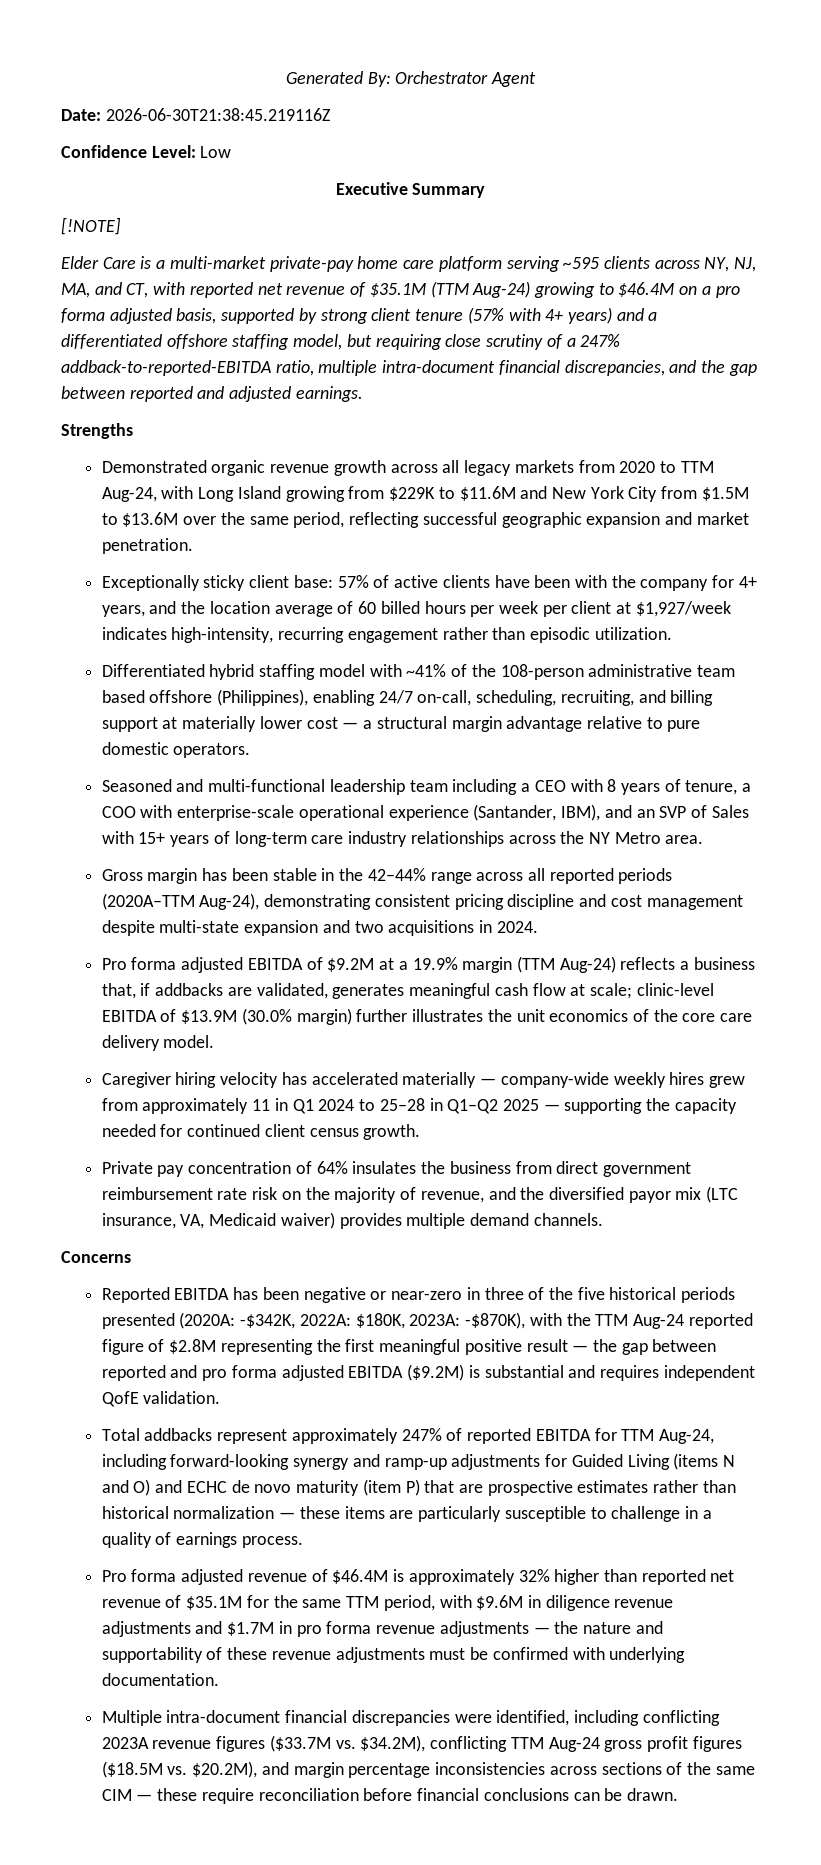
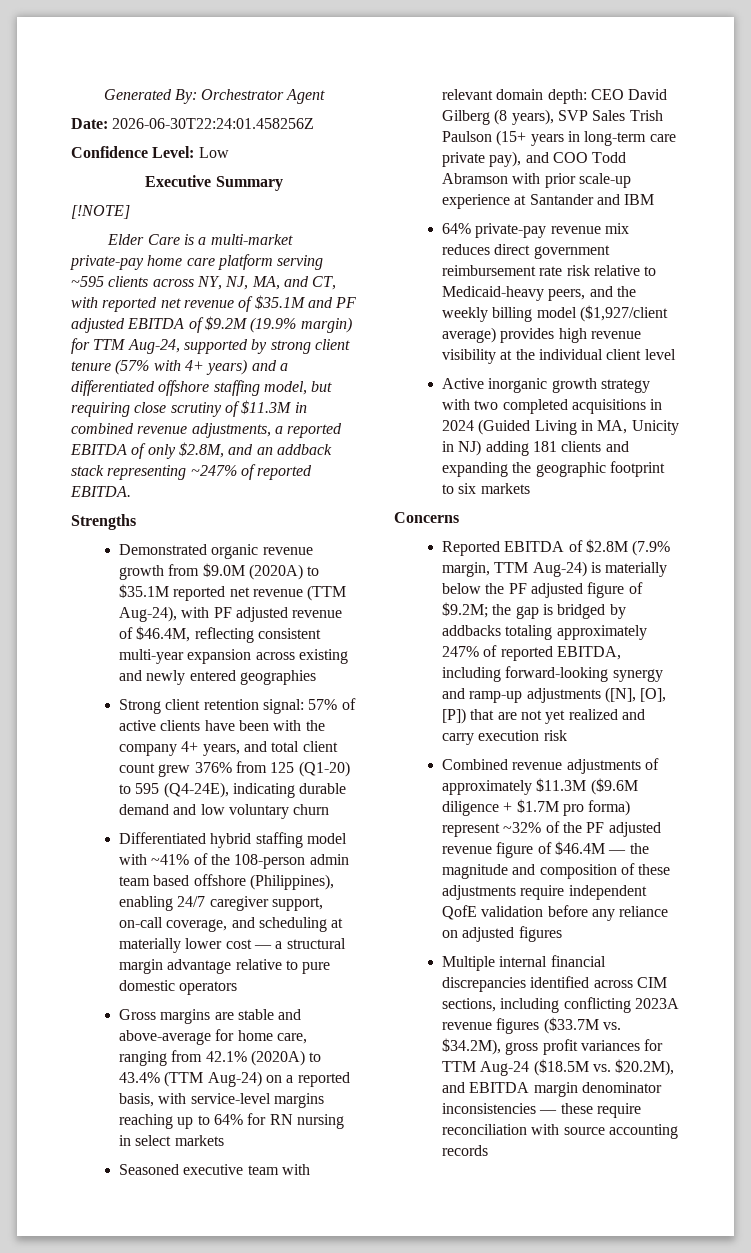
- Date: 2026-06-30T21:38:45.219116Z
+ Date: 2026-06-30T22:24:01.458256Z
- Elder Care is a multi-market private-pay home care platform serving ~595 clients across NY, NJ, MA, and CT, with reported net revenue of $35.1M (TTM Aug-24) growing to $46.4M on a pro forma adjusted basis, supported by strong client tenure (57% with 4+ years) and a differentiated offshore staffing model, but requiring close scrutiny of a 247% addback-to-reported-EBITDA ratio, multiple intra-document financial discrepancies, and the gap between reported and adjusted earnings.
+ Elder Care is a multi-market private-pay home care platform serving ~595 clients across NY, NJ, MA, and CT, with reported net revenue of $35.1M and PF adjusted EBITDA of $9.2M (19.9% margin) for TTM Aug-24, supported by strong client tenure (57% with 4+ years) and a differentiated offshore staffing model, but requiring close scrutiny of $11.3M in combined revenue adjustments, a reported EBITDA of only $2.8M, and an addback stack representing ~247% of reported EBITDA.
- Demonstrated organic revenue growth across all legacy markets from 2020 to TTM Aug-24, with Long Island growing from $229K to $11.6M and New York City from $1.5M to $13.6M over the same period, reflecting successful geographic expansion and market penetration.
- Exceptionally sticky client base: 57% of active clients have been with the company for 4+ years, and the location average of 60 billed hours per week per client at $1,927/week indicates high-intensity, recurring engagement rather than episodic utilization.
+ Demonstrated organic revenue growth from $9.0M (2020A) to $35.1M reported net revenue (TTM Aug-24), with PF adjusted revenue of $46.4M, reflecting consistent multi-year expansion across existing and newly entered geographies
+ Strong client retention signal: 57% of active clients have been with the company 4+ years, and total client count grew 376% from 125 (Q1-20) to 595 (Q4-24E), indicating durable demand and low voluntary churn
- Differentiated hybrid staffing model with ~41% of the 108-person administrative team based offshore (Philippines), enabling 24/7 on-call, scheduling, recruiting, and billing support at materially lower cost — a structural margin advantage relative to pure domestic operators.
- Seasoned and multi-functional leadership team including a CEO with 8 years of tenure, a COO with enterprise-scale operational experience (Santander, IBM), and an SVP of Sales with 15+ years of long-term care industry relationships across the NY Metro area.
- Gross margin has been stable in the 42–44% range across all reported periods (2020A–TTM Aug-24), demonstrating consistent pricing discipline and cost management despite multi-state expansion and two acquisitions in 2024.
- Pro forma adjusted EBITDA of $9.2M at a 19.9% margin (TTM Aug-24) reflects a business that, if addbacks are validated, generates meaningful cash flow at scale; clinic-level EBITDA of $13.9M (30.0% margin) further illustrates the unit economics of the core care delivery model.
- Caregiver hiring velocity has accelerated materially — company-wide weekly hires grew from approximately 11 in Q1 2024 to 25–28 in Q1–Q2 2025 — supporting the capacity needed for continued client census growth.
- Private pay concentration of 64% insulates the business from direct government reimbursement rate risk on the majority of revenue, and the diversified payor mix (LTC insurance, VA, Medicaid waiver) provides multiple demand channels.
+ Differentiated hybrid staffing model with ~41% of the 108-person admin team based offshore (Philippines), enabling 24/7 caregiver support, on-call coverage, and scheduling at materially lower cost — a structural margin advantage relative to pure domestic operators
+ Gross margins are stable and above-average for home care, ranging from 42.1% (2020A) to 43.4% (TTM Aug-24) on a reported basis, with service-level margins reaching up to 64% for RN nursing in select markets
+ Seasoned executive team with relevant domain depth: CEO David Gilberg (8 years), SVP Sales Trish Paulson (15+ years in long-term care private pay), and COO Todd Abramson with prior scale-up experience at Santander and IBM
+ 64% private-pay revenue mix reduces direct government reimbursement rate risk relative to Medicaid-heavy peers, and the weekly billing model ($1,927/client average) provides high revenue visibility at the individual client level
+ Active inorganic growth strategy with two completed acquisitions in 2024 (Guided Living in MA, Unicity in NJ) adding 181 clients and expanding the geographic footprint to six markets
  Concerns
- Reported EBITDA has been negative or near-zero in three of the five historical periods presented (2020A: -$342K, 2022A: $180K, 2023A: -$870K), with the TTM Aug-24 reported figure of $2.8M representing the first meaningful positive result — the gap between reported and pro forma adjusted EBITDA ($9.2M) is substantial and requires independent QofE validation.
- Total addbacks represent approximately 247% of reported EBITDA for TTM Aug-24, including forward-looking synergy and ramp-up adjustments for Guided Living (items N and O) and ECHC de novo maturity (item P) that are prospective estimates rather than historical normalization — these items are particularly susceptible to challenge in a quality of earnings process.
- Pro forma adjusted revenue of $46.4M is approximately 32% higher than reported net revenue of $35.1M for the same TTM period, with $9.6M in diligence revenue adjustments and $1.7M in pro forma revenue adjustments — the nature and supportability of these revenue adjustments must be confirmed with underlying documentation.
+ Reported EBITDA of $2.8M (7.9% margin, TTM Aug-24) is materially below the PF adjusted figure of $9.2M; the gap is bridged by addbacks totaling approximately 247% of reported EBITDA, including forward-looking synergy and ramp-up adjustments ([N], [O], [P]) that are not yet realized and carry execution risk
+ Combined revenue adjustments of approximately $11.3M ($9.6M diligence + $1.7M pro forma) represent ~32% of the PF adjusted revenue figure of $46.4M — the magnitude and composition of these adjustments require independent QofE validation before any reliance on adjusted figures
- Multiple intra-document financial discrepancies were identified, including conflicting 2023A revenue figures ($33.7M vs. $34.2M), conflicting TTM Aug-24 gross profit figures ($18.5M vs. $20.2M), and margin percentage inconsistencies across sections of the same CIM — these require reconciliation before financial conclusions can be drawn.
+ Multiple internal financial discrepancies identified across CIM sections, including conflicting 2023A revenue figures ($33.7M vs. $34.2M), gross profit variances for TTM Aug-24 ($18.5M vs. $20.2M), and EBITDA margin denominator inconsistencies — these require reconciliation with source accounting records

